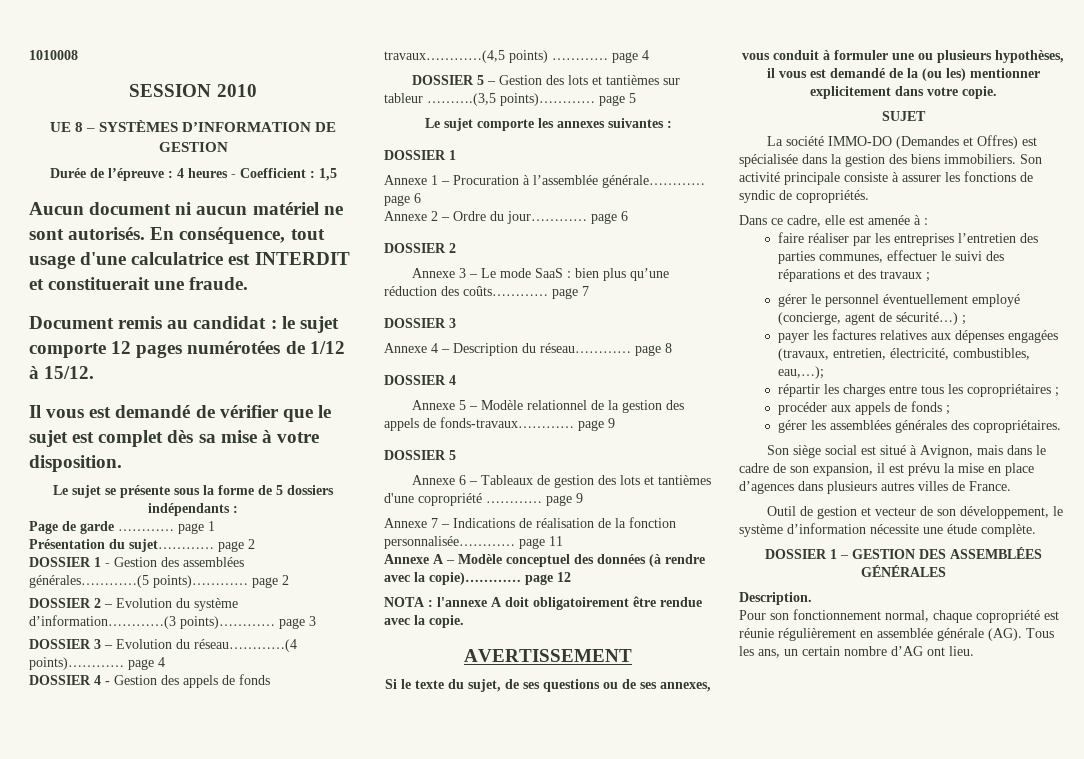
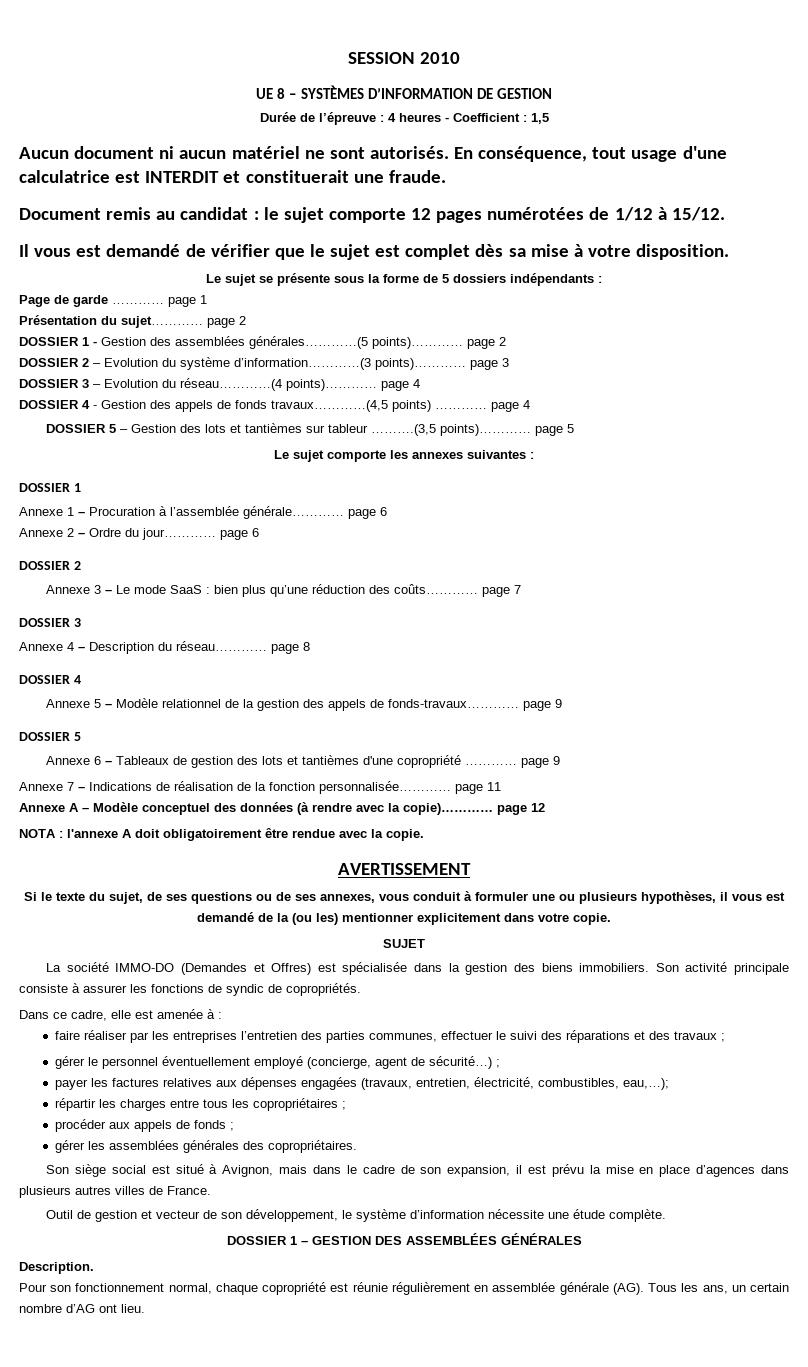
- 1010008

